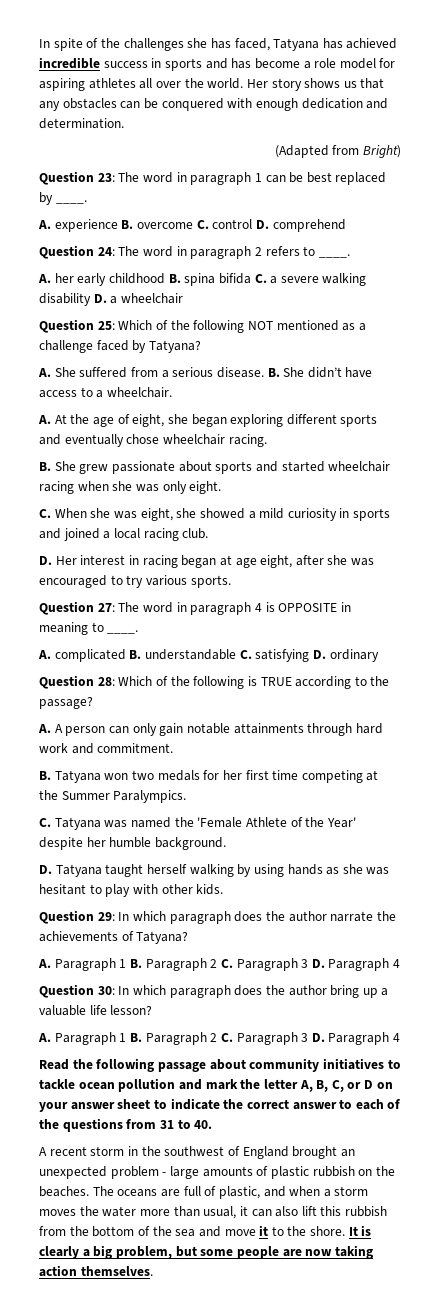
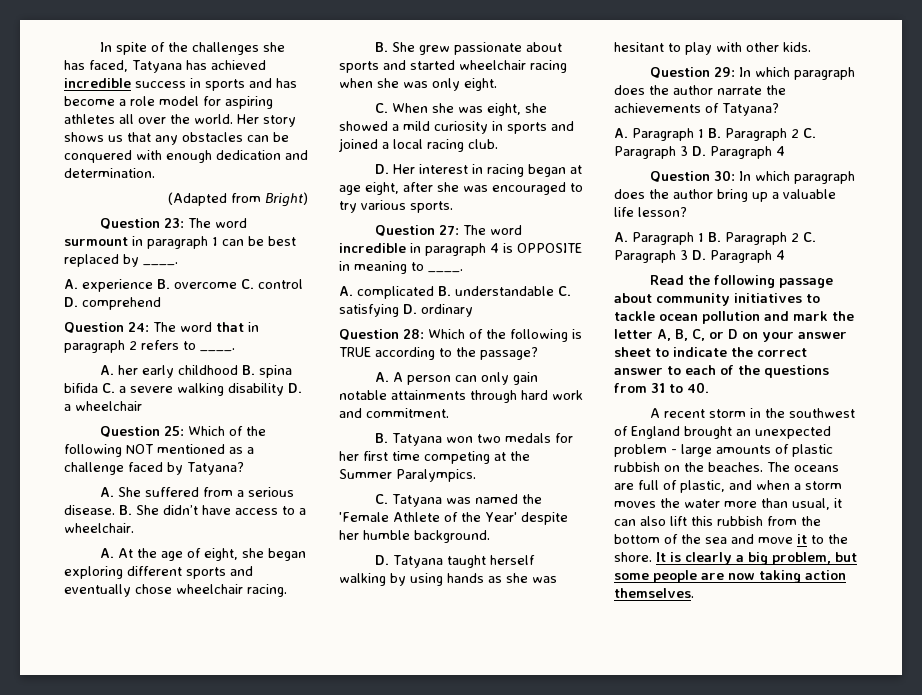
- Question 23: The word in paragraph 1 can be best replaced by ____.
+ Question 23: The word surmount in paragraph 1 can be best replaced by ____.
- Question 24: The word in paragraph 2 refers to ____.
+ Question 24: The word that in paragraph 2 refers to ____.
- Question 27: The word in paragraph 4 is OPPOSITE in meaning to ____.
+ Question 27: The word incredible in paragraph 4 is OPPOSITE in meaning to ____.

